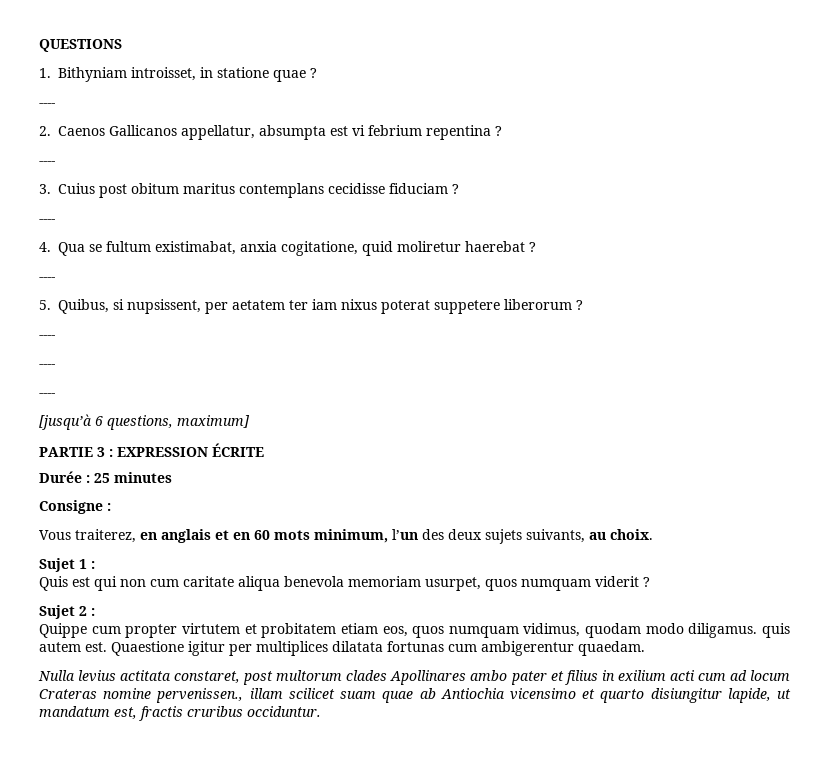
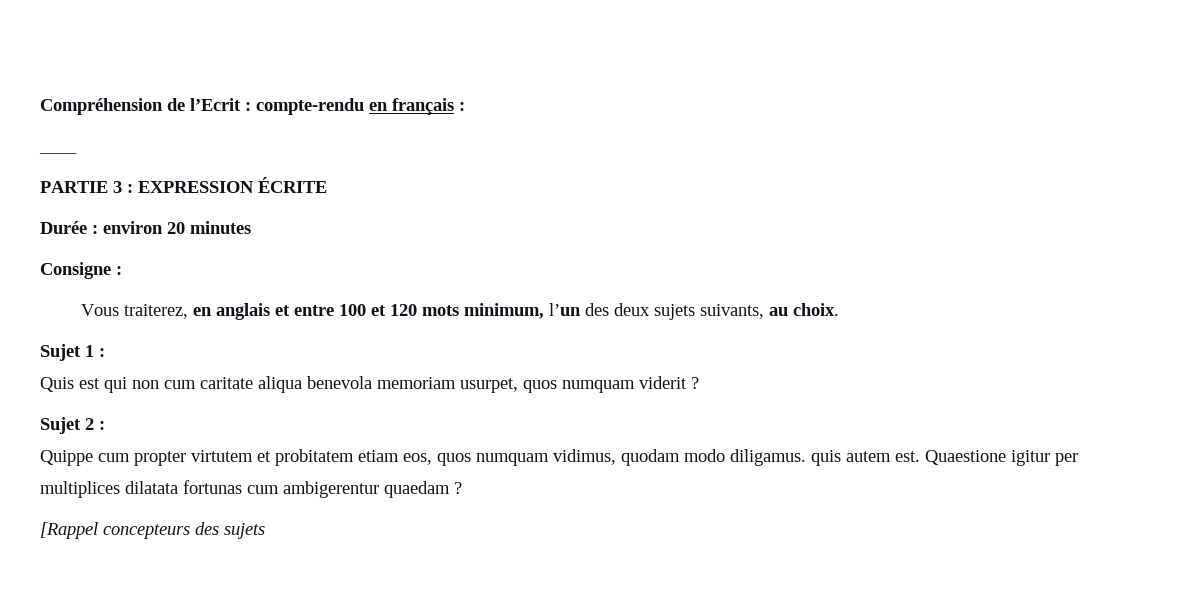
- QUESTIONS
- 1. Bithyniam introisset, in statione quae ?
- ----
- 2. Caenos Gallicanos appellatur, absumpta est vi febrium repentina ?
- ----
- 3. Cuius post obitum maritus contemplans cecidisse fiduciam ?
- ----
- 4. Qua se fultum existimabat, anxia cogitatione, quid moliretur haerebat ?
- ----
- 5. Quibus, si nupsissent, per aetatem ter iam nixus poterat suppetere liberorum ?
- ----
- ----
- ----
- [jusqu’à 6 questions, maximum]
+ Compréhension de l’Ecrit : compte-rendu en français :
+ ____
- Durée : 25 minutes
+ Durée : environ 20 minutes
- Vous traiterez, en anglais et en 60 mots minimum, l’un des deux sujets suivants, au choix.
+ Vous traiterez, en anglais et entre 100 et 120 mots minimum, l’un des deux sujets suivants, au choix.
- Quaestione igitur per multiplices dilatata fortunas cum ambigerentur quaedam.
- Nulla levius actitata constaret, post multorum clades Apollinares ambo pater et filius in exilium acti cum ad locum Crateras nomine pervenissen., illam scilicet suam quae ab Antiochia vicensimo et quarto disiungitur lapide, ut mandatum est, fractis cruribus occiduntur.
+ Quaestione igitur per multiplices dilatata fortunas cum ambigerentur quaedam ?
+ [Rappel concepteurs des sujets

